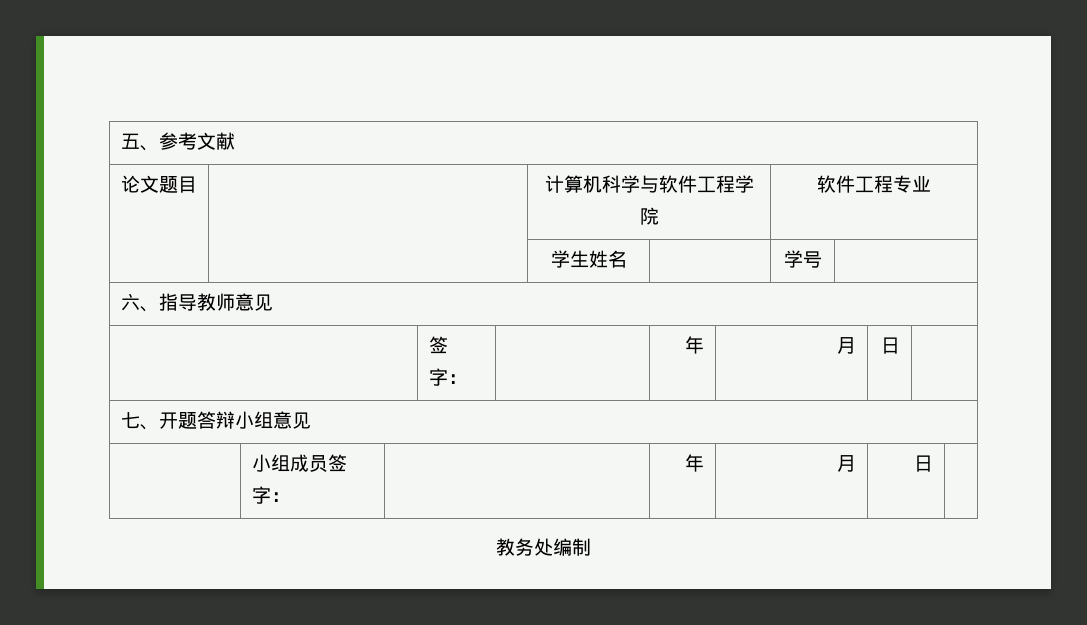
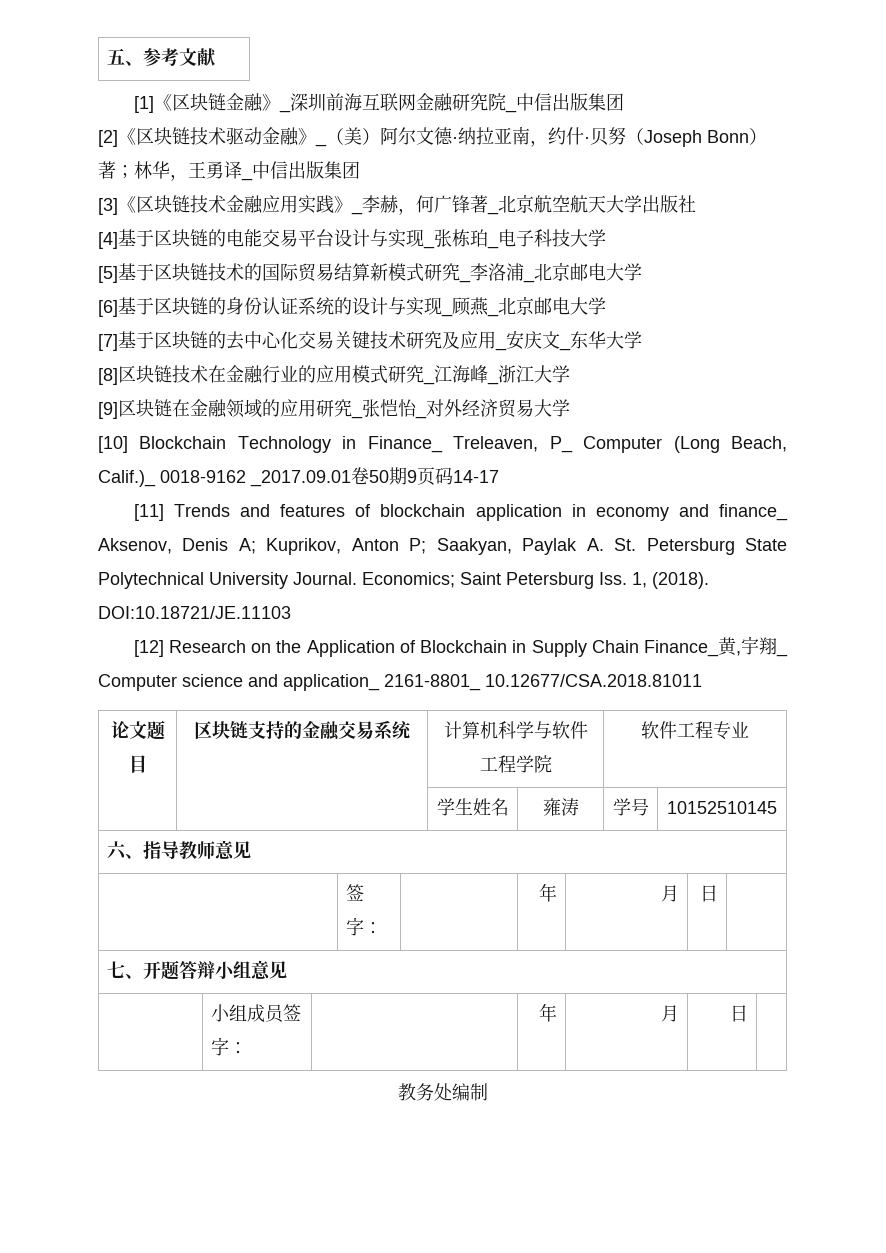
- 论文题目 | | 计算机科学与软件工程学院 | 软件工程专业
+ [1]《区块链金融》_深圳前海互联网金融研究院_中信出版集团
+ [2]《区块链技术驱动金融》_（美）阿尔文德·纳拉亚南，约什·贝努（Joseph Bonn）著；林华，王勇译_中信出版集团
+ [3]《区块链技术金融应用实践》_李赫，何广锋著_北京航空航天大学出版社
+ [4]基于区块链的电能交易平台设计与实现_张栋珀_电子科技大学
+ [5]基于区块链技术的国际贸易结算新模式研究_李洛浦_北京邮电大学
+ [6]基于区块链的身份认证系统的设计与实现_顾燕_北京邮电大学
+ [7]基于区块链的去中心化交易关键技术研究及应用_安庆文_东华大学
+ [8]区块链技术在金融行业的应用模式研究_江海峰_浙江大学
+ [9]区块链在金融领域的应用研究_张恺怡_对外经济贸易大学
+ [10] Blockchain Technology in Finance_ Treleaven, P_ Computer (Long Beach, Calif.)_ 0018-9162 _2017.09.01卷50期9页码14-17
+ [11] Trends and features of blockchain application in economy and finance_ Aksenov, Denis A; Kuprikov, Anton P; Saakyan, Paylak A. St. Petersburg State Polytechnical University Journal. Economics; Saint Petersburg Iss. 1, (2018). DOI:10.18721/JE.11103
+ [12] Research on the Application of Blockchain in Supply Chain Finance_黄,宇翔_ Computer science and application_ 2161-8801_ 10.12677/CSA.2018.81011
+ 论文题目 | 区块链支持的金融交易系统 | 计算机科学与软件工程学院 | 软件工程专业
- | | 学生姓名 | | 学号 |
+ | | 学生姓名 | 雍涛 | 学号 | 10152510145

